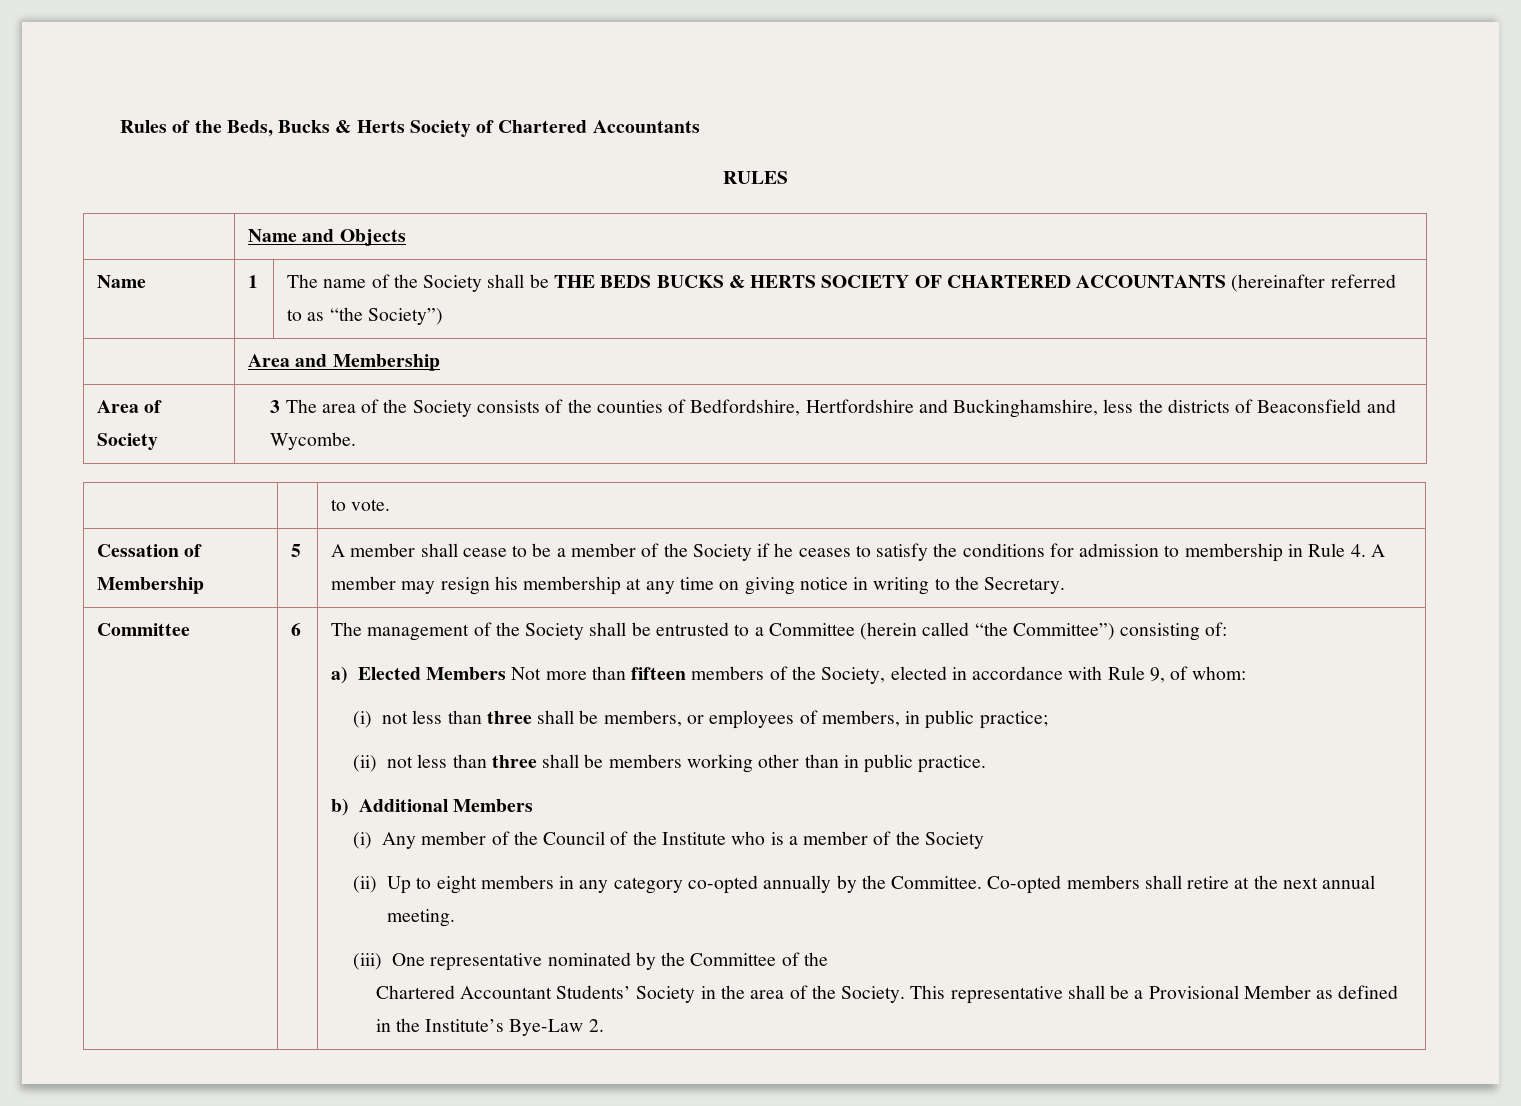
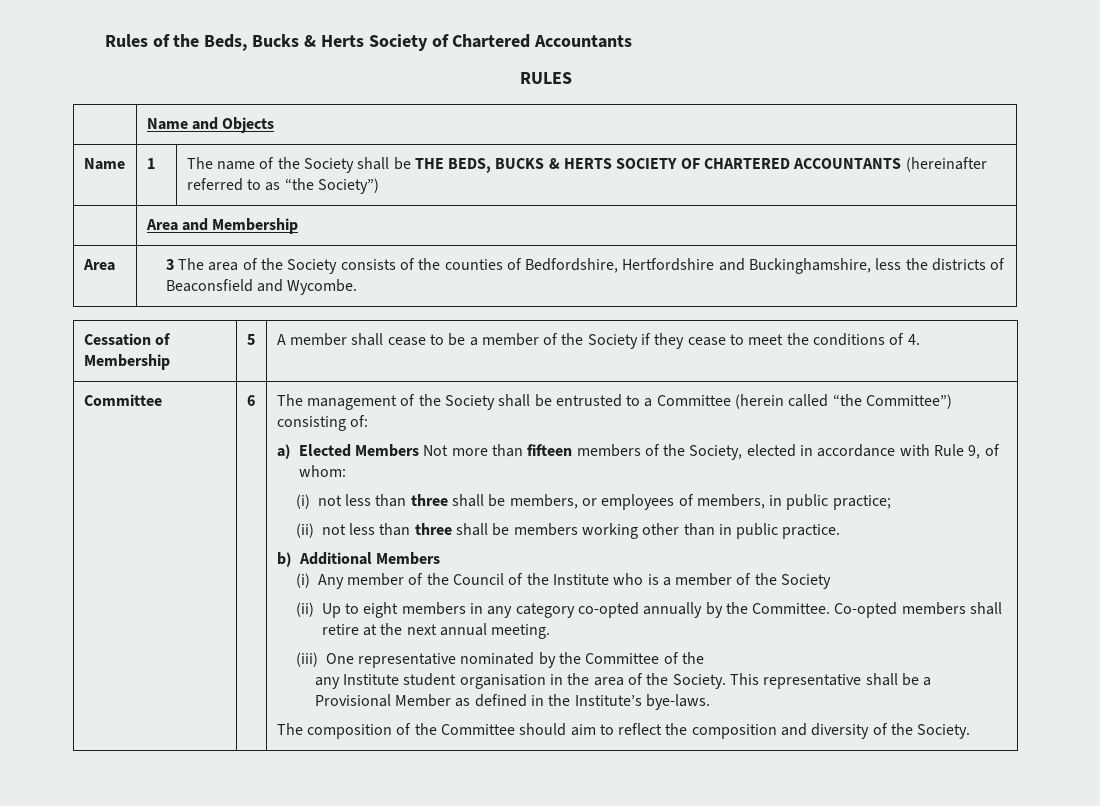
- Name | 1 | The name of the Society shall be THE BEDS BUCKS & HERTS SOCIETY OF CHARTERED ACCOUNTANTS (hereinafter referred to as “the Society”)
+ Name | 1 | The name of the Society shall be THE BEDS, BUCKS & HERTS SOCIETY OF CHARTERED ACCOUNTANTS (hereinafter referred to as “the Society”)
- Area of Society | 3 The area of the Society consists of the counties of Bedfordshire, Hertfordshire and Buckinghamshire, less the districts of Beaconsfield and Wycombe.
+ Area | 3 The area of the Society consists of the counties of Bedfordshire, Hertfordshire and Buckinghamshire, less the districts of Beaconsfield and Wycombe.
- | | to vote.
- A member shall cease to be a member of the Society if he ceases to satisfy the conditions for admission to membership in Rule 4. A member may resign his membership at any time on giving notice in writing to the Secretary.
+ A member shall cease to be a member of the Society if they cease to meet the conditions of 4.
- Chartered Accountant Students’ Society in the area of the Society.
+ any Institute student organisation in the area of the Society.
- This representative shall be a Provisional Member as defined in the Institute’s Bye-Law 2.
+ This representative shall be a Provisional Member as defined in the Institute’s bye-laws.
+ The composition of the Committee should aim to reflect the composition and diversity of the Society.

